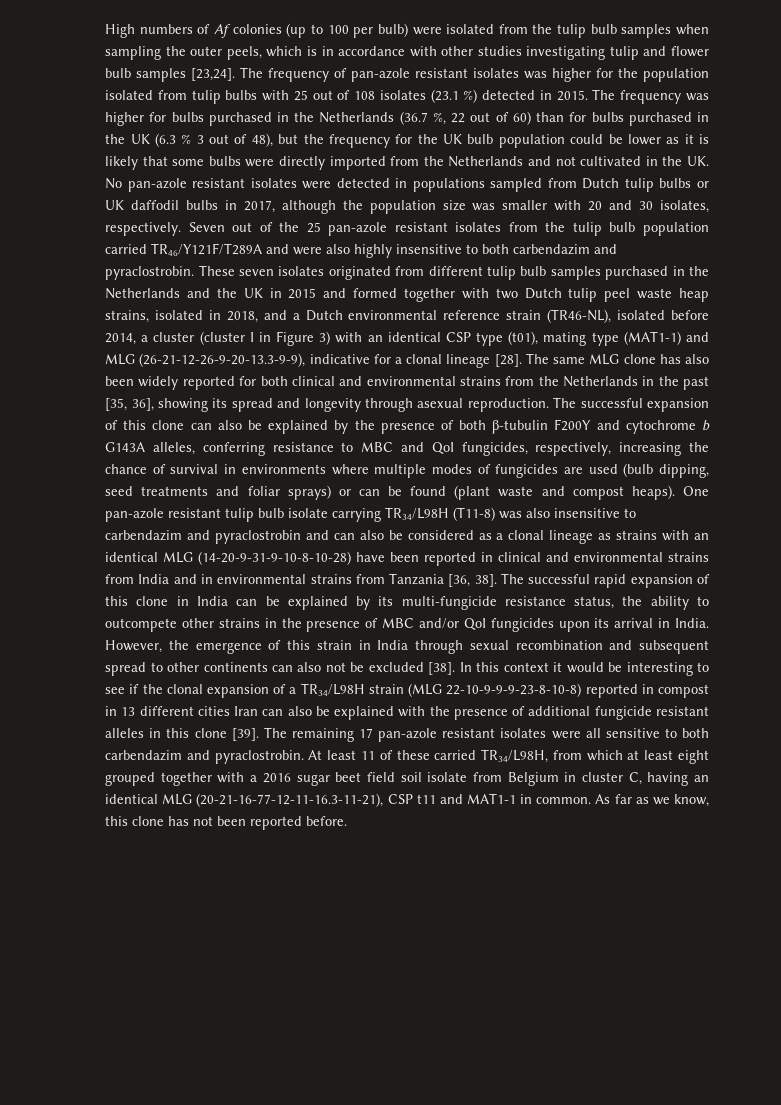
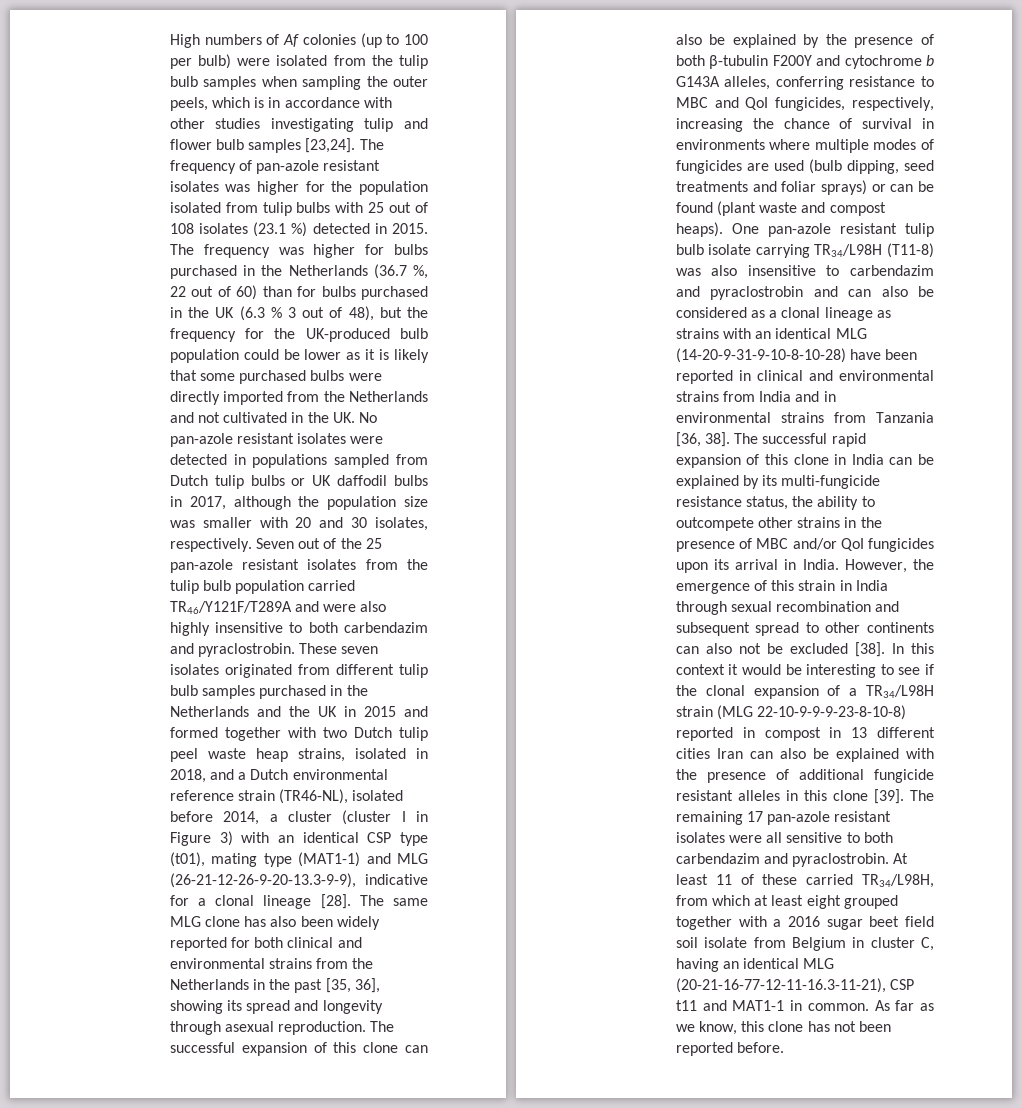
- The frequency was higher for bulbs purchased in the Netherlands (36.7 %, 22 out of 60) than for bulbs purchased in the UK (6.3 % 3 out of 48), but the frequency for the UK bulb population could be lower as it is likely that some bulbs were directly imported from the Netherlands and not cultivated in the UK. No pan-azole resistant isolates were detected in populations sampled from Dutch tulip bulbs or UK daffodil bulbs in 2017, although the population size was smaller with 20 and 30 isolates, respectively.
+ The frequency was higher for bulbs purchased in the Netherlands (36.7 %, 22 out of 60) than for bulbs purchased in the UK (6.3 % 3 out of 48), but the frequency for the UK-produced bulb population could be lower as it is likely that some purchased bulbs were directly imported from the Netherlands and not cultivated in the UK. No pan-azole resistant isolates were detected in populations sampled from Dutch tulip bulbs or UK daffodil bulbs in 2017, although the population size was smaller with 20 and 30 isolates, respectively.

